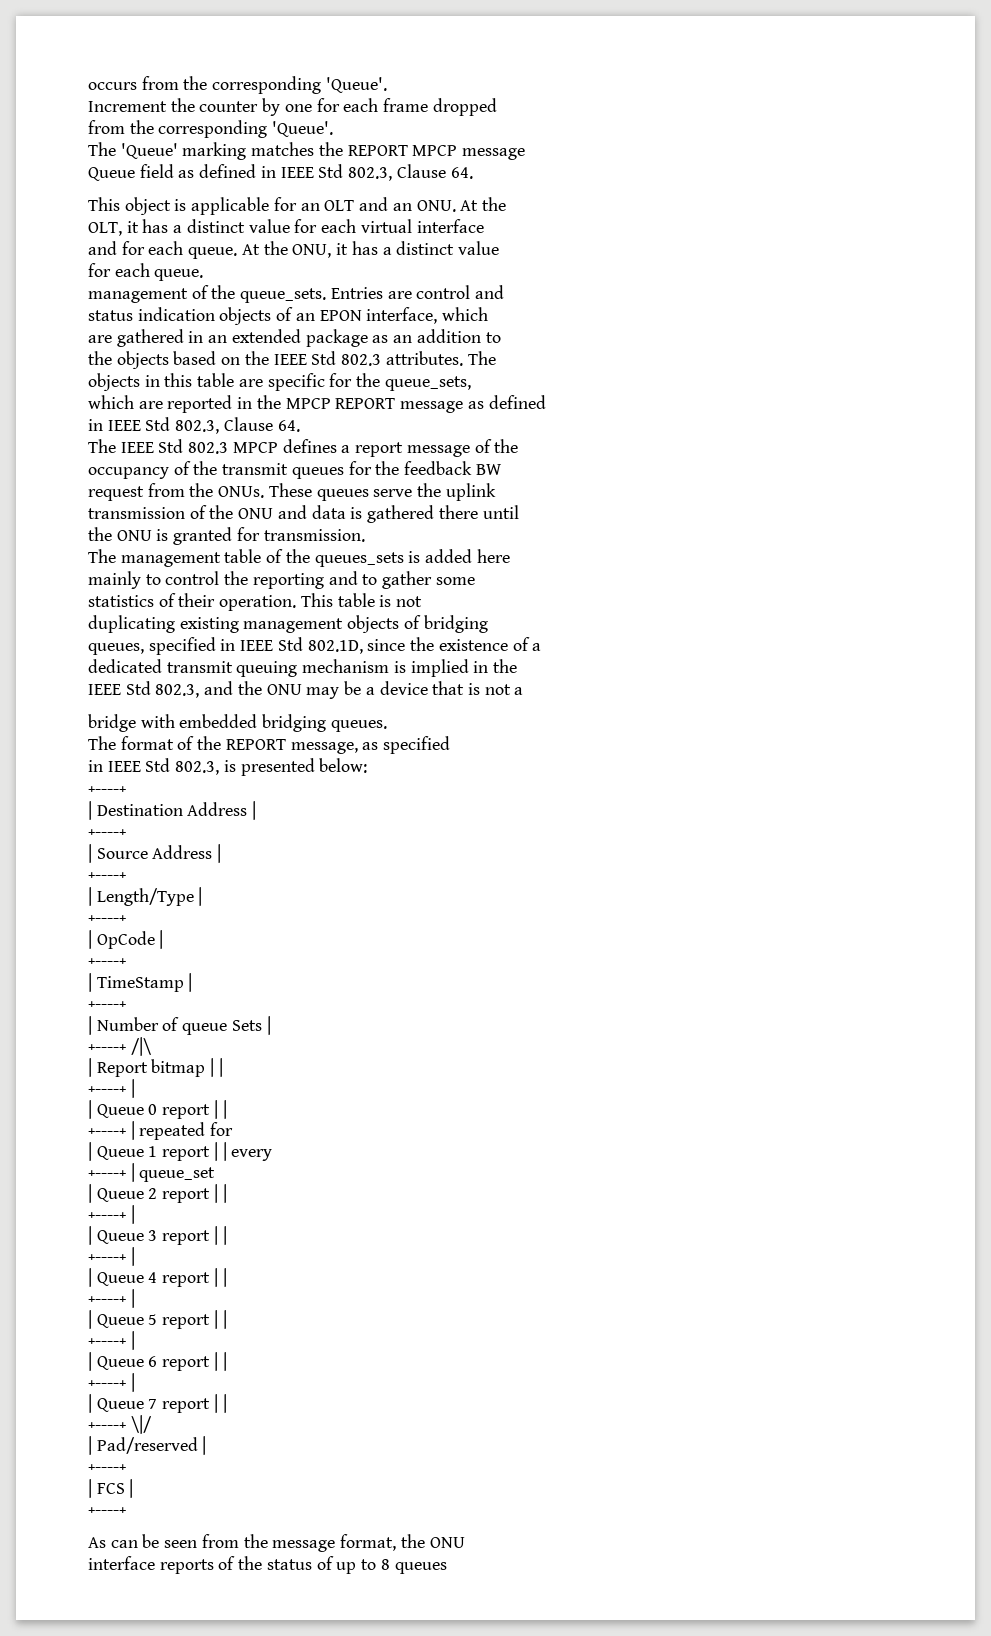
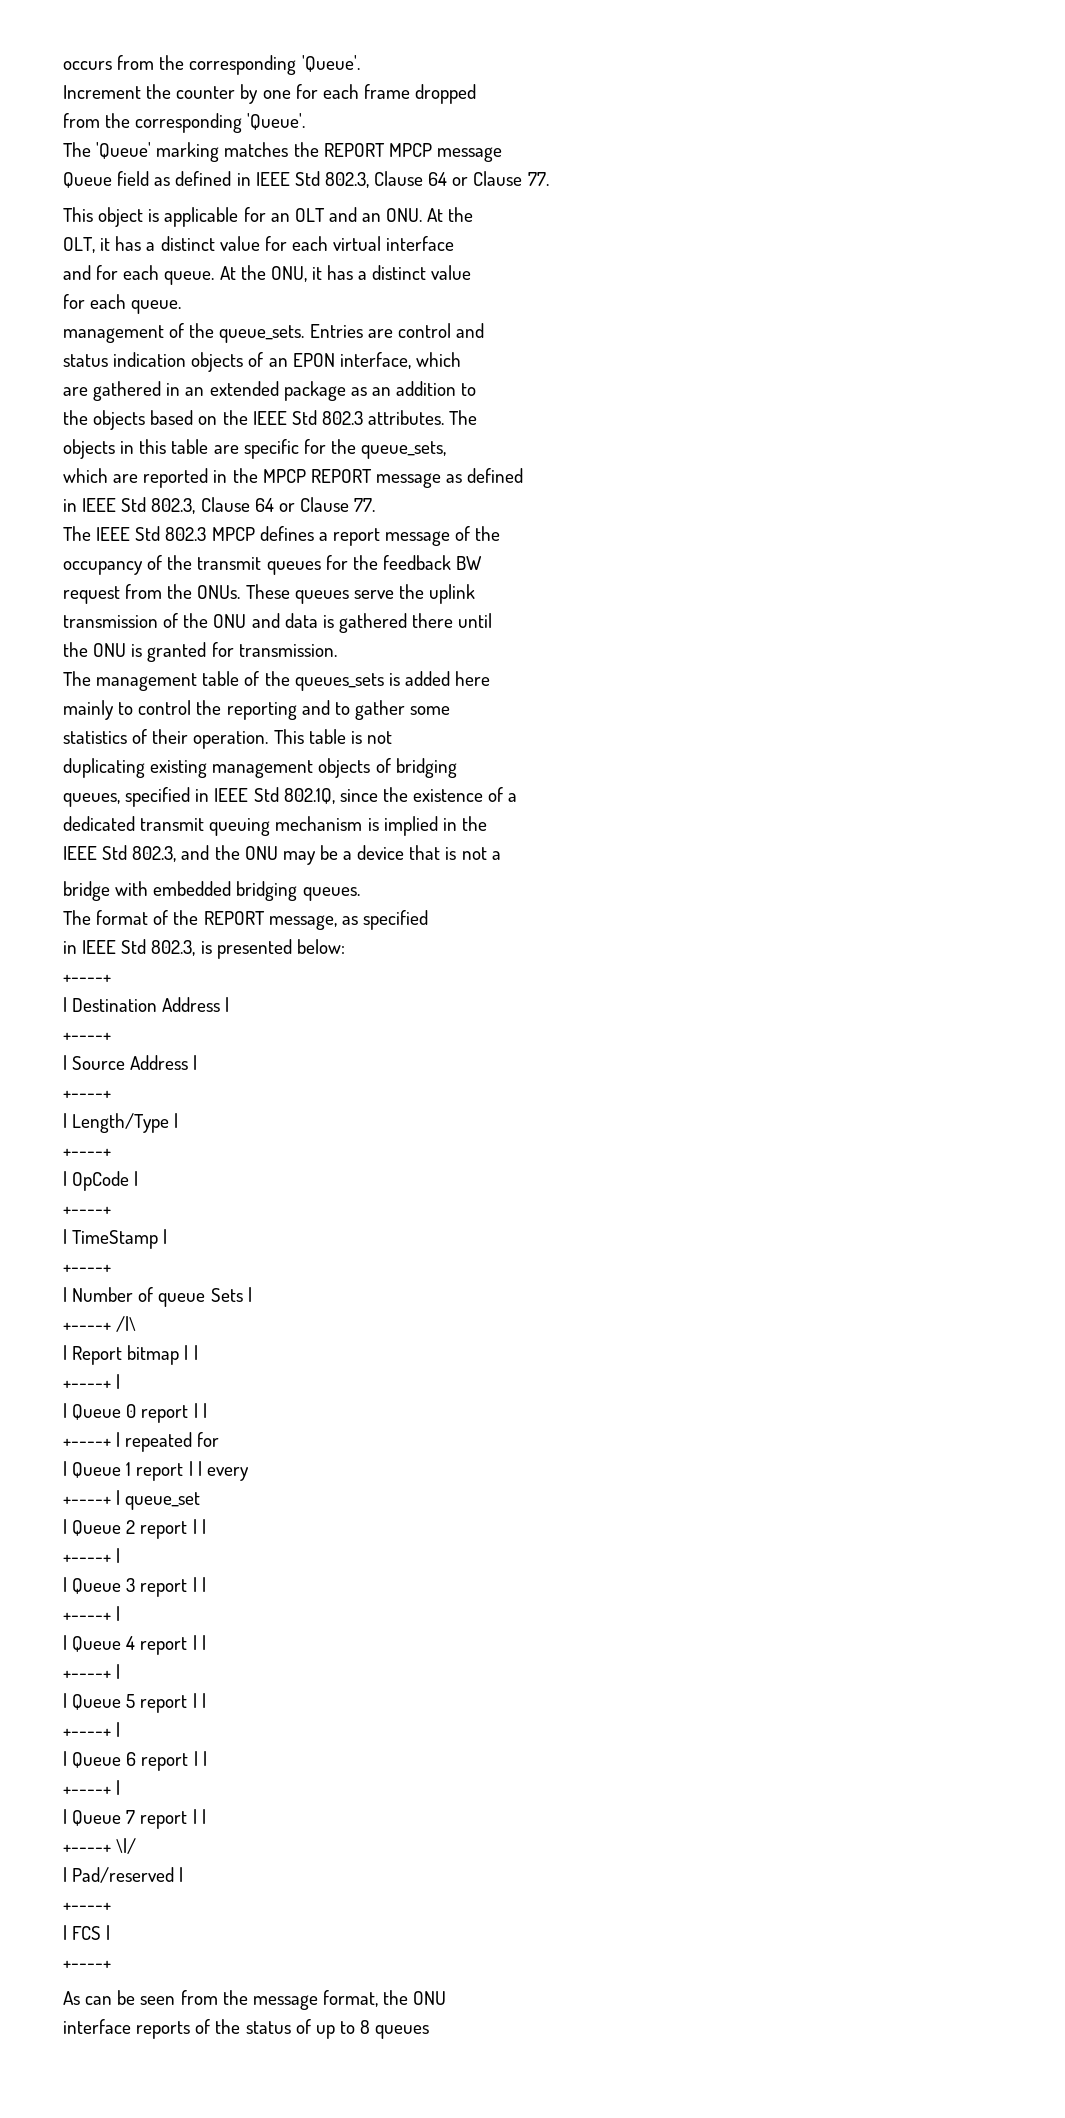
- Queue field as defined in IEEE Std 802.3, Clause 64.
+ Queue field as defined in IEEE Std 802.3, Clause 64 or Clause 77.
  which are reported in the MPCP REPORT message as defined
- in IEEE Std 802.3, Clause 64.
+ in IEEE Std 802.3, Clause 64 or Clause 77.
- queues, specified in IEEE Std 802.1D, since the existence of a
+ queues, specified in IEEE Std 802.1Q, since the existence of a

